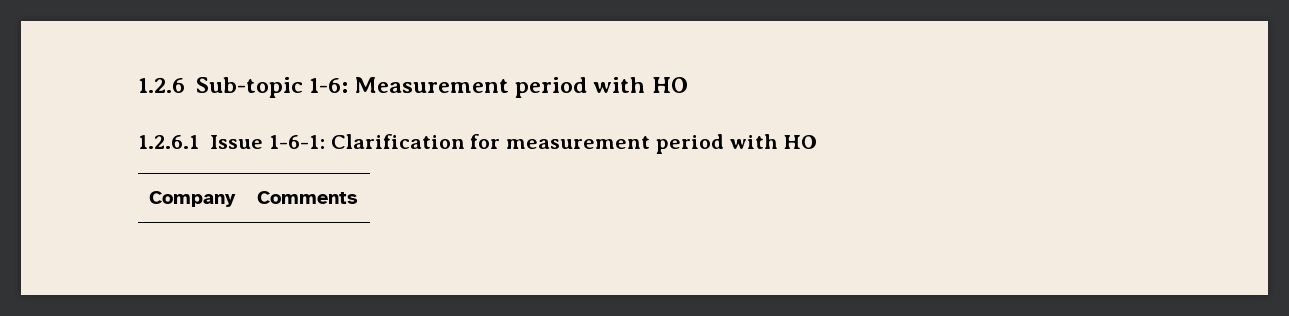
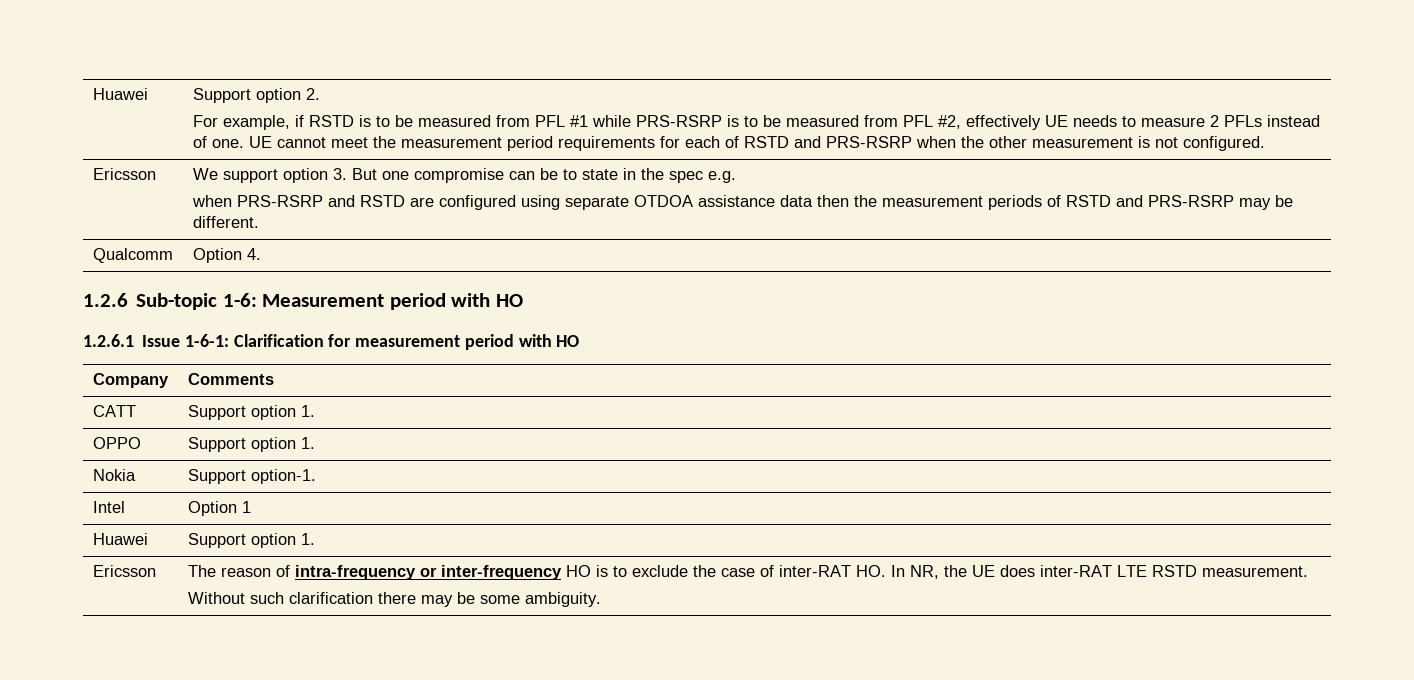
+ Huawei | Support option 2.
+ For example, if RSTD is to be measured from PFL #1 while PRS-RSRP is to be measured from PFL #2, effectively UE needs to measure 2 PFLs instead of one. UE cannot meet the measurement period requirements for each of RSTD and PRS-RSRP when the other measurement is not configured.
+ Ericsson | We support option 3. But one compromise can be to state in the spec e.g.
+ when PRS-RSRP and RSTD are configured using separate OTDOA assistance data then the measurement periods of RSTD and PRS-RSRP may be different.
+ Qualcomm | Option 4.
+ CATT | Support option 1.
+ OPPO | Support option 1.
+ Nokia | Support option-1.
+ Intel | Option 1
+ Huawei | Support option 1.
+ Ericsson | The reason of intra-frequency or inter-frequency HO is to exclude the case of inter-RAT HO. In NR, the UE does inter-RAT LTE RSTD measurement.
+ Without such clarification there may be some ambiguity.

